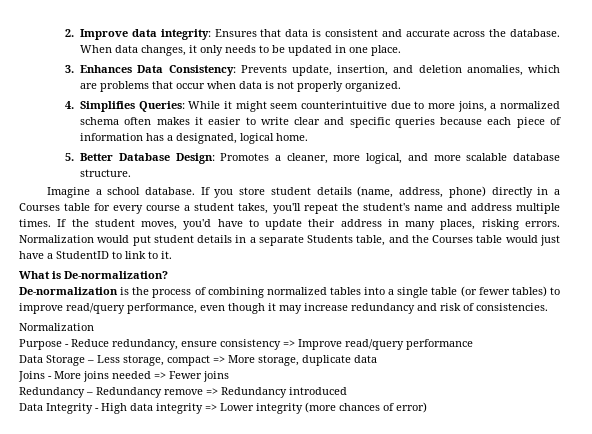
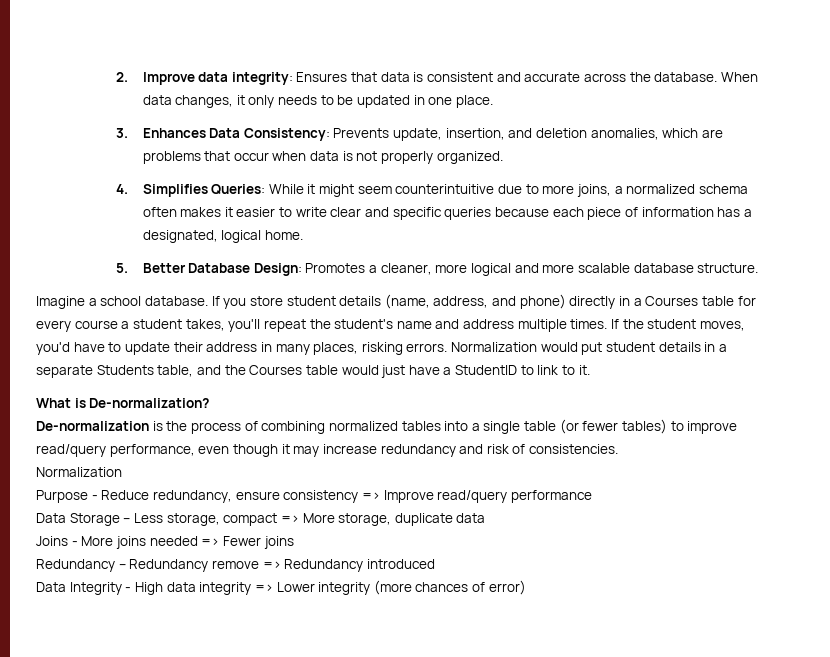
- 5. Better Database Design: Promotes a cleaner, more logical, and more scalable database structure.
+ 5. Better Database Design: Promotes a cleaner, more logical and more scalable database structure.
- If you store student details (name, address, phone) directly in a Courses table for every course a student takes, you'll repeat the student's name and address multiple times.
+ If you store student details (name, address, and phone) directly in a Courses table for every course a student takes, you'll repeat the student's name and address multiple times.

